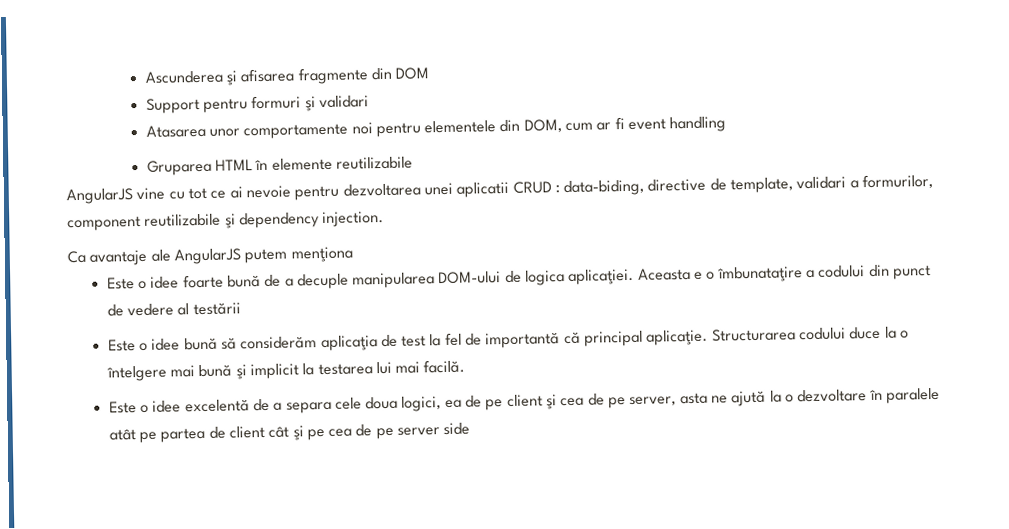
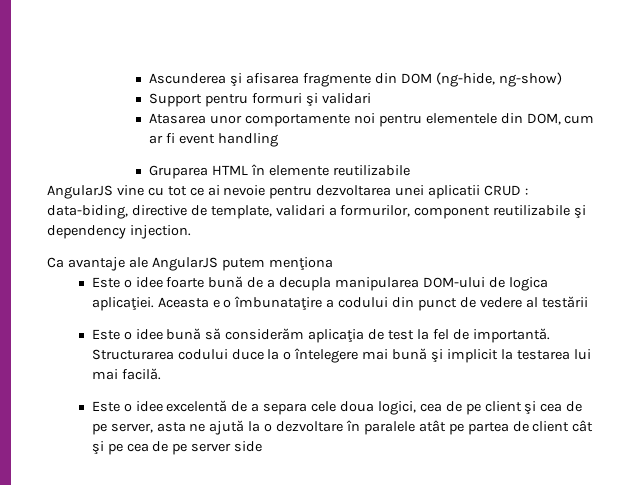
- Ascunderea şi afisarea fragmente din DOM
+ Ascunderea şi afisarea fragmente din DOM (ng-hide, ng-show)
- Este o idee foarte bună de a decuple manipularea DOM-ului de logica aplicaţiei.
+ Este o idee foarte bună de a decupla manipularea DOM-ului de logica aplicaţiei.
- Este o idee bună să considerăm aplicaţia de test la fel de importantă că principal aplicaţie.
+ Este o idee bună să considerăm aplicaţia de test la fel de importantă.
- Structurarea codului duce la o întelgere mai bună şi implicit la testarea lui mai facilă.
+ Structurarea codului duce la o întelegere mai bună şi implicit la testarea lui mai facilă.
- Este o idee excelentă de a separa cele doua logici, ea de pe client şi cea de pe server, asta ne ajută la o dezvoltare în paralele atât pe partea de client cât şi pe cea de pe server side
+ Este o idee excelentă de a separa cele doua logici, cea de pe client şi cea de pe server, asta ne ajută la o dezvoltare în paralele atât pe partea de client cât şi pe cea de pe server side

